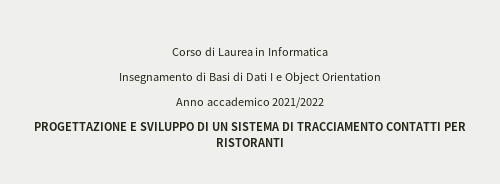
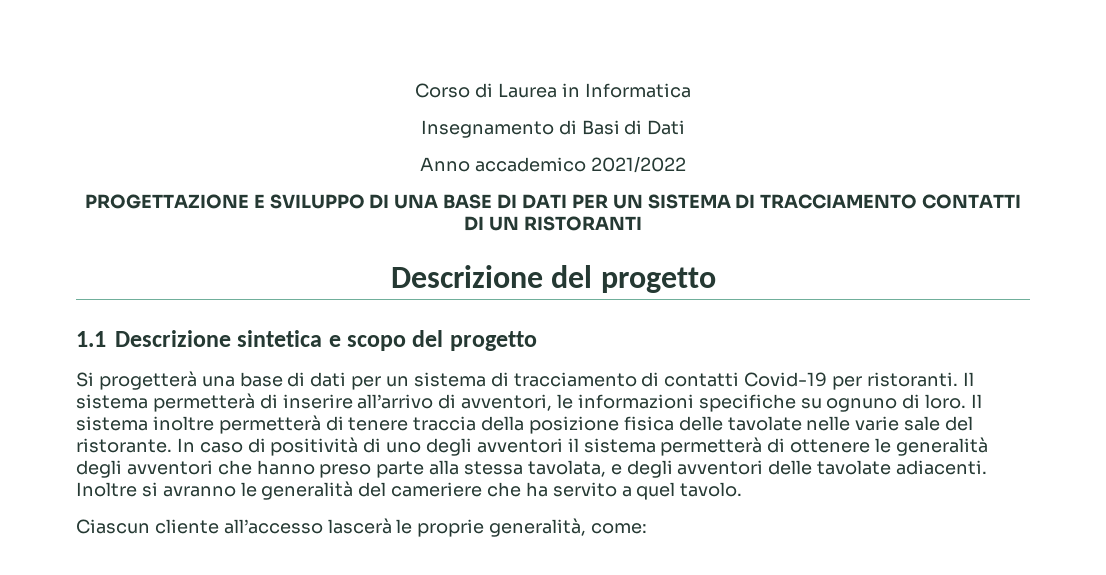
- Insegnamento di Basi di Dati I e Object Orientation
+ Insegnamento di Basi di Dati
- PROGETTAZIONE E SVILUPPO DI UN SISTEMA DI TRACCIAMENTO CONTATTI PER RISTORANTI
+ PROGETTAZIONE E SVILUPPO DI UNA BASE DI DATI PER UN SISTEMA DI TRACCIAMENTO CONTATTI DI UN RISTORANTI
+ Descrizione del progetto
+ 1.1 Descrizione sintetica e scopo del progetto
+ Si progetterà una base di dati per un sistema di tracciamento di contatti Covid-19 per ristoranti. Il sistema permetterà di inserire all’arrivo di avventori, le informazioni specifiche su ognuno di loro. Il sistema inoltre permetterà di tenere traccia della posizione fisica delle tavolate nelle varie sale del ristorante. In caso di positività di uno degli avventori il sistema permetterà di ottenere le generalità degli avventori che hanno preso parte alla stessa tavolata, e degli avventori delle tavolate adiacenti. Inoltre si avranno le generalità del cameriere che ha servito a quel tavolo.
+ Ciascun cliente all’accesso lascerà le proprie generalità, come:

